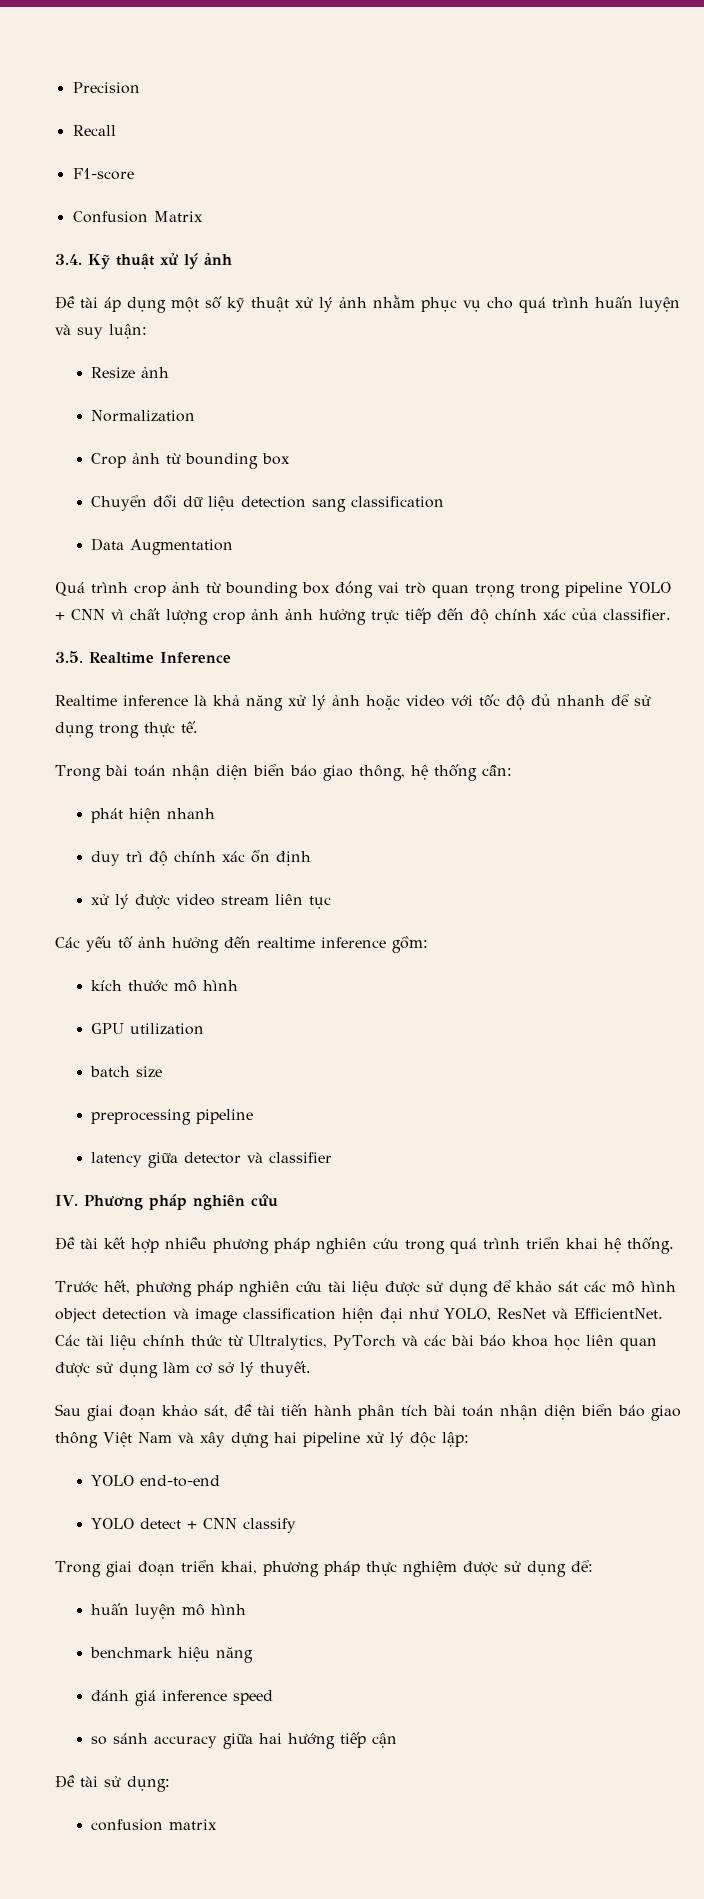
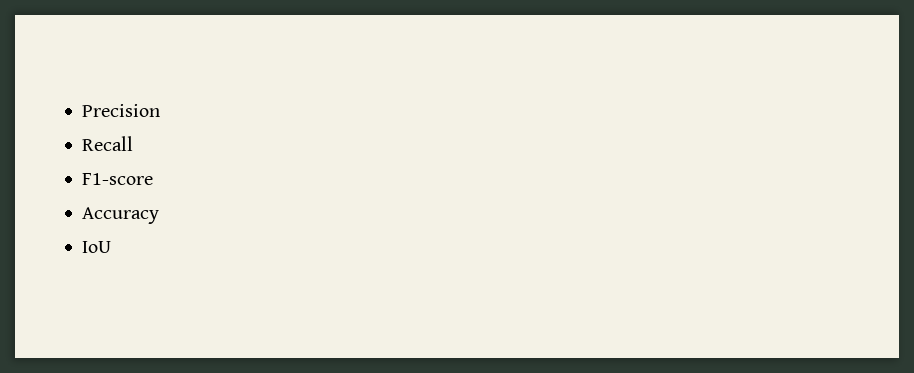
- Confusion Matrix
- 3.4. Kỹ thuật xử lý ảnh
- Đề tài áp dụng một số kỹ thuật xử lý ảnh nhằm phục vụ cho quá trình huấn luyện và suy luận:
- Resize ảnh
- Normalization
- Crop ảnh từ bounding box
- Chuyển đổi dữ liệu detection sang classification
- Data Augmentation
- Quá trình crop ảnh từ bounding box đóng vai trò quan trọng trong pipeline YOLO + CNN vì chất lượng crop ảnh ảnh hưởng trực tiếp đến độ chính xác của classifier.
- 3.5. Realtime Inference
- Realtime inference là khả năng xử lý ảnh hoặc video với tốc độ đủ nhanh để sử dụng trong thực tế.
- Trong bài toán nhận diện biển báo giao thông, hệ thống cần:
- phát hiện nhanh
- duy trì độ chính xác ổn định
- xử lý được video stream liên tục
- Các yếu tố ảnh hưởng đến realtime inference gồm:
- kích thước mô hình
- GPU utilization
- batch size
- preprocessing pipeline
- latency giữa detector và classifier
- IV. Phương pháp nghiên cứu
- Đề tài kết hợp nhiều phương pháp nghiên cứu trong quá trình triển khai hệ thống.
- Trước hết, phương pháp nghiên cứu tài liệu được sử dụng để khảo sát các mô hình object detection và image classification hiện đại như YOLO, ResNet và EfficientNet. Các tài liệu chính thức từ Ultralytics, PyTorch và các bài báo khoa học liên quan được sử dụng làm cơ sở lý thuyết.
- Sau giai đoạn khảo sát, đề tài tiến hành phân tích bài toán nhận diện biển báo giao thông Việt Nam và xây dựng hai pipeline xử lý độc lập:
- YOLO end-to-end
- YOLO detect + CNN classify
- Trong giai đoạn triển khai, phương pháp thực nghiệm được sử dụng để:
- huấn luyện mô hình
- benchmark hiệu năng
- đánh giá inference speed
- so sánh accuracy giữa hai hướng tiếp cận
- Đề tài sử dụng:
- confusion matrix
+ Accuracy
+ IoU

